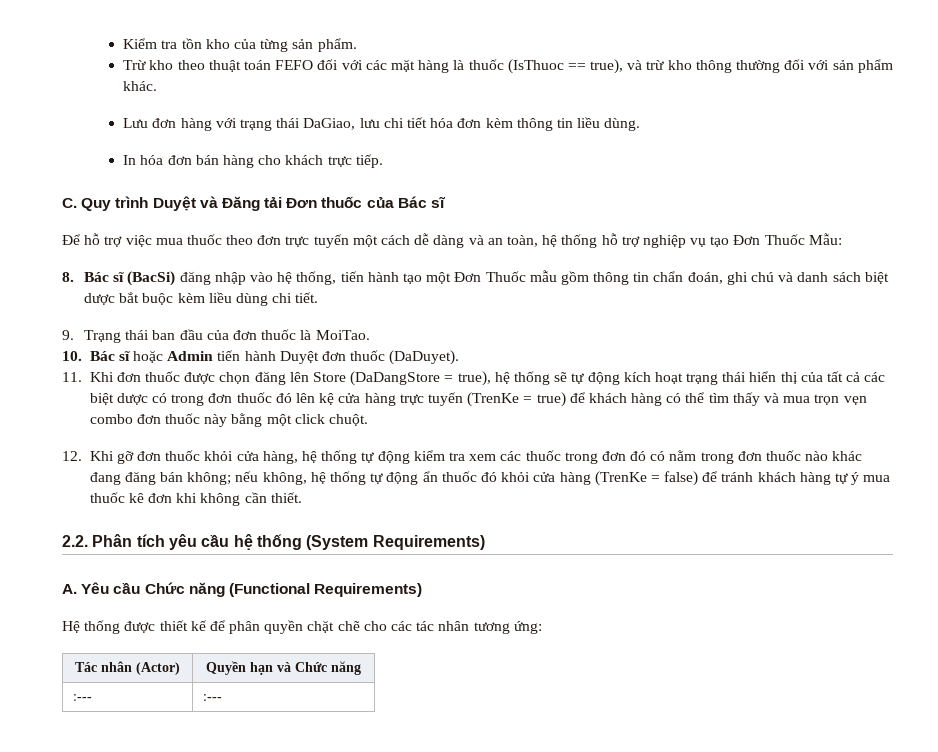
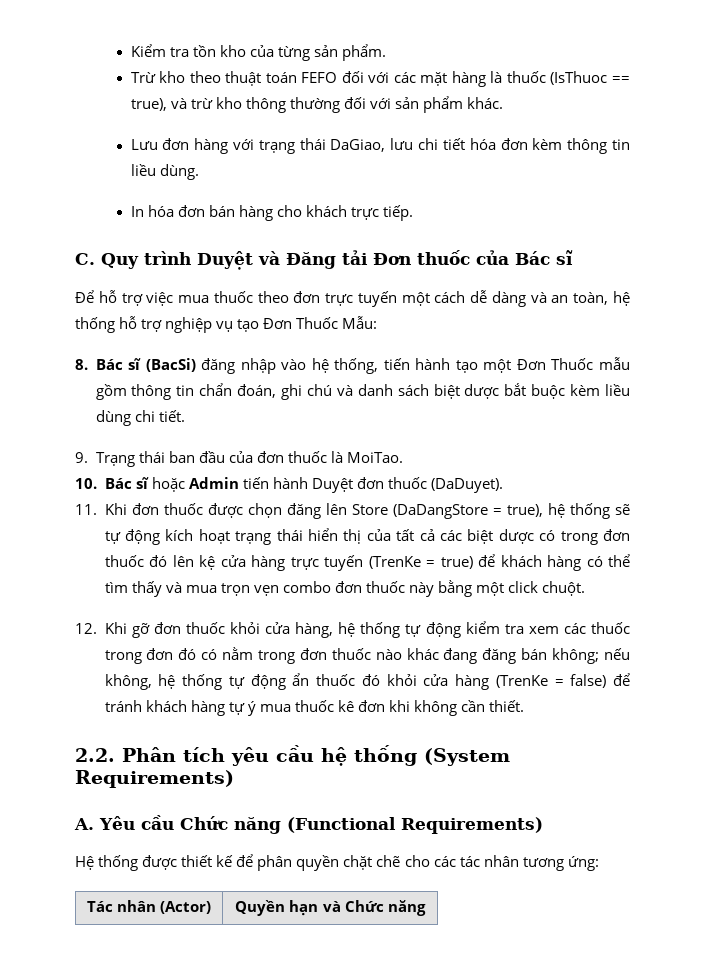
- :--- | :---

